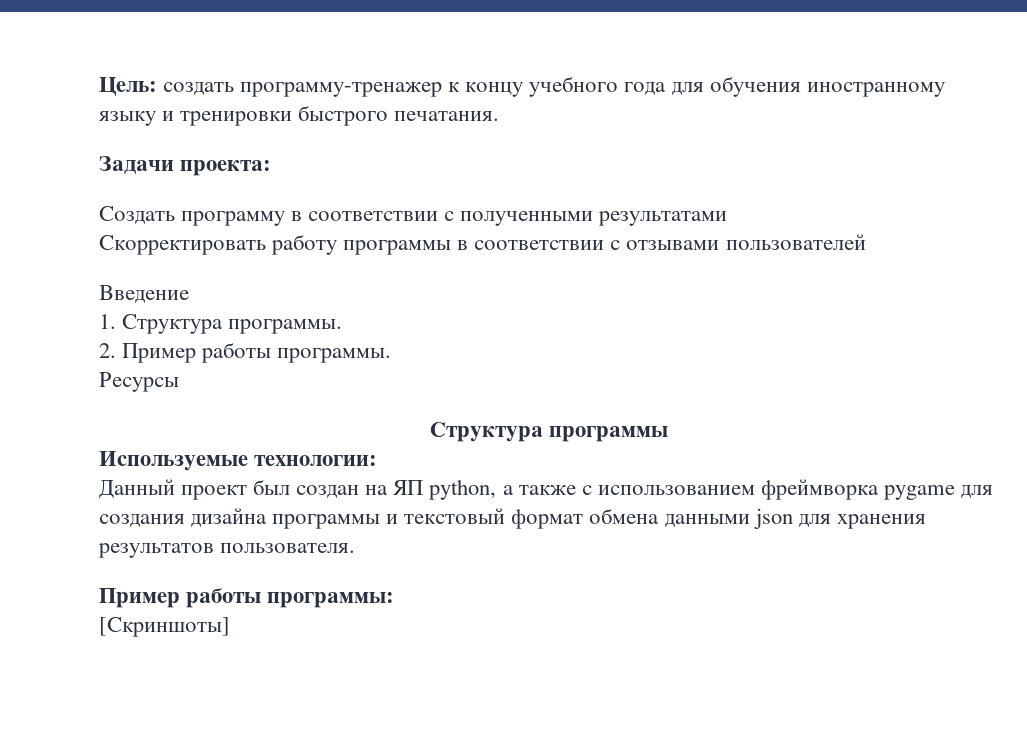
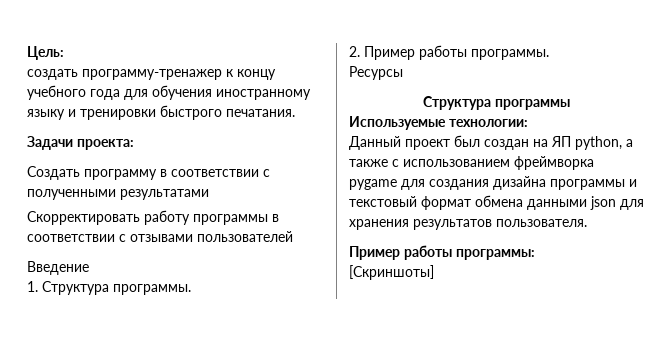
- Цель: создать программу-тренажер к концу учебного года для обучения иностранному языку и тренировки быстрого печатания.
+ Цель:
+ создать программу-тренажер к концу учебного года для обучения иностранному языку и тренировки быстрого печатания.

